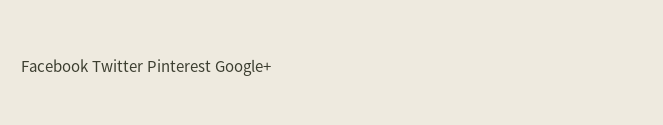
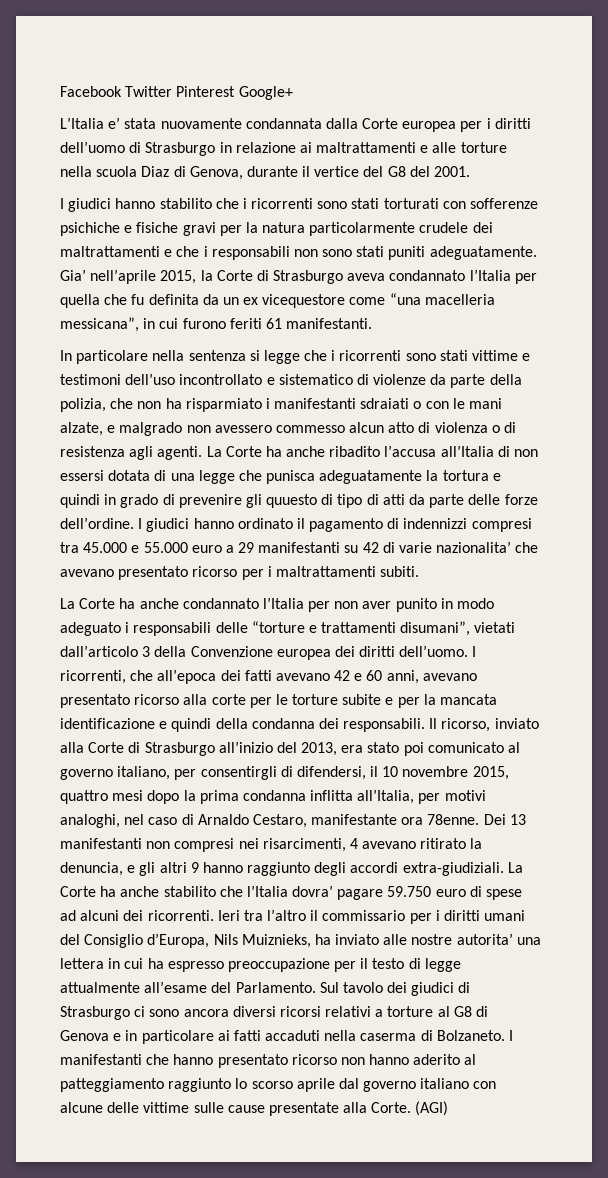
+ L’Italia e’ stata nuovamente condannata dalla Corte europea per i diritti dell’uomo di Strasburgo in relazione ai maltrattamenti e alle torture nella scuola Diaz di Genova, durante il vertice del G8 del 2001.
+ I giudici hanno stabilito che i ricorrenti sono stati torturati con sofferenze psichiche e fisiche gravi per la natura particolarmente crudele dei maltrattamenti e che i responsabili non sono stati puniti adeguatamente. Gia’ nell’aprile 2015, la Corte di Strasburgo aveva condannato l’Italia per quella che fu definita da un ex vicequestore come “una macelleria messicana”, in cui furono feriti 61 manifestanti.
+ In particolare nella sentenza si legge che i ricorrenti sono stati vittime e testimoni dell’uso incontrollato e sistematico di violenze da parte della polizia, che non ha risparmiato i manifestanti sdraiati o con le mani alzate, e malgrado non avessero commesso alcun atto di violenza o di resistenza agli agenti. La Corte ha anche ribadito l’accusa all’Italia di non essersi dotata di una legge che punisca adeguatamente la tortura e quindi in grado di prevenire gli quuesto di tipo di atti da parte delle forze dell’ordine. I giudici hanno ordinato il pagamento di indennizzi compresi tra 45.000 e 55.000 euro a 29 manifestanti su 42 di varie nazionalita’ che avevano presentato ricorso per i maltrattamenti subiti.
+ La Corte ha anche condannato l’Italia per non aver punito in modo adeguato i responsabili delle “torture e trattamenti disumani”, vietati dall’articolo 3 della Convenzione europea dei diritti dell’uomo. I ricorrenti, che all’epoca dei fatti avevano 42 e 60 anni, avevano presentato ricorso alla corte per le torture subite e per la mancata identificazione e quindi della condanna dei responsabili. Il ricorso, inviato alla Corte di Strasburgo all’inizio del 2013, era stato poi comunicato al governo italiano, per consentirgli di difendersi, il 10 novembre 2015, quattro mesi dopo la prima condanna inflitta all’Italia, per motivi analoghi, nel caso di Arnaldo Cestaro, manifestante ora 78enne. Dei 13 manifestanti non compresi nei risarcimenti, 4 avevano ritirato la denuncia, e gli altri 9 hanno raggiunto degli accordi extra-giudiziali. La Corte ha anche stabilito che l’Italia dovra’ pagare 59.750 euro di spese ad alcuni dei ricorrenti. Ieri tra l’altro il commissario per i diritti umani del Consiglio d’Europa, Nils Muiznieks, ha inviato alle nostre autorita’ una lettera in cui ha espresso preoccupazione per il testo di legge attualmente all’esame del Parlamento. Sul tavolo dei giudici di Strasburgo ci sono ancora diversi ricorsi relativi a torture al G8 di Genova e in particolare ai fatti accaduti nella caserma di Bolzaneto. I manifestanti che hanno presentato ricorso non hanno aderito al patteggiamento raggiunto lo scorso aprile dal governo italiano con alcune delle vittime sulle cause presentate alla Corte. (AGI)

